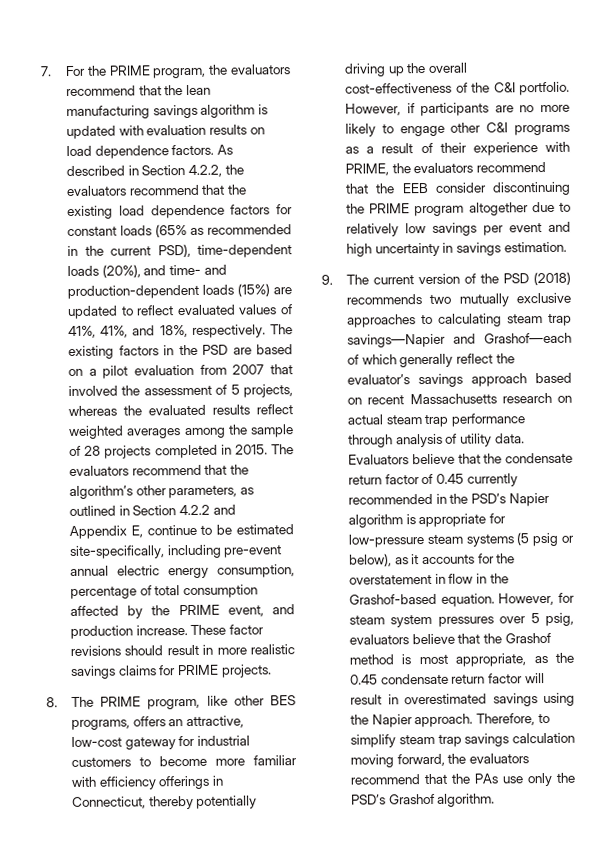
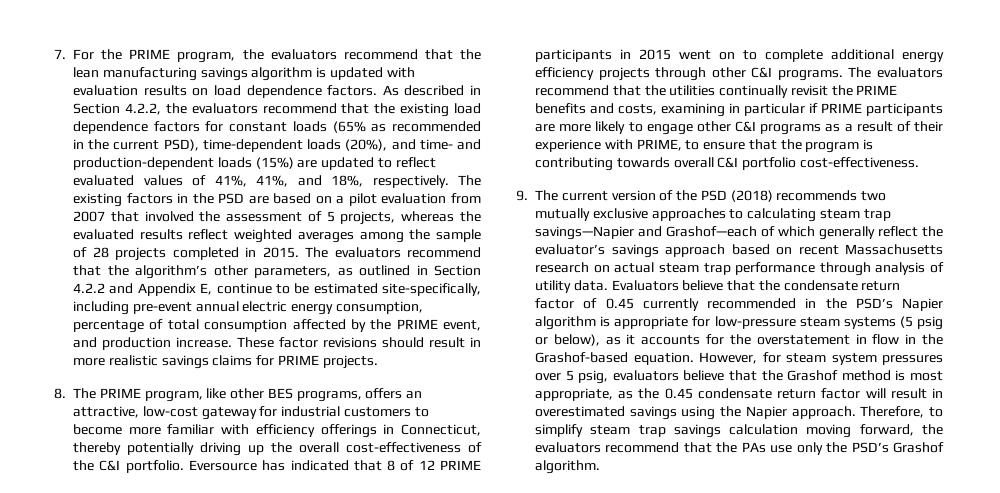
- However, if participants are no more likely to engage other C&I programs as a result of their experience with PRIME, the evaluators recommend that the EEB consider discontinuing the PRIME program altogether due to relatively low savings per event and high uncertainty in savings estimation.
+ Eversource has indicated that 8 of 12 PRIME participants in 2015 went on to complete additional energy efficiency projects through other C&I programs. The evaluators recommend that the utilities continually revisit the PRIME benefits and costs, examining in particular if PRIME participants are more likely to engage other C&I programs as a result of their experience with PRIME, to ensure that the program is contributing towards overall C&I portfolio cost-effectiveness.

